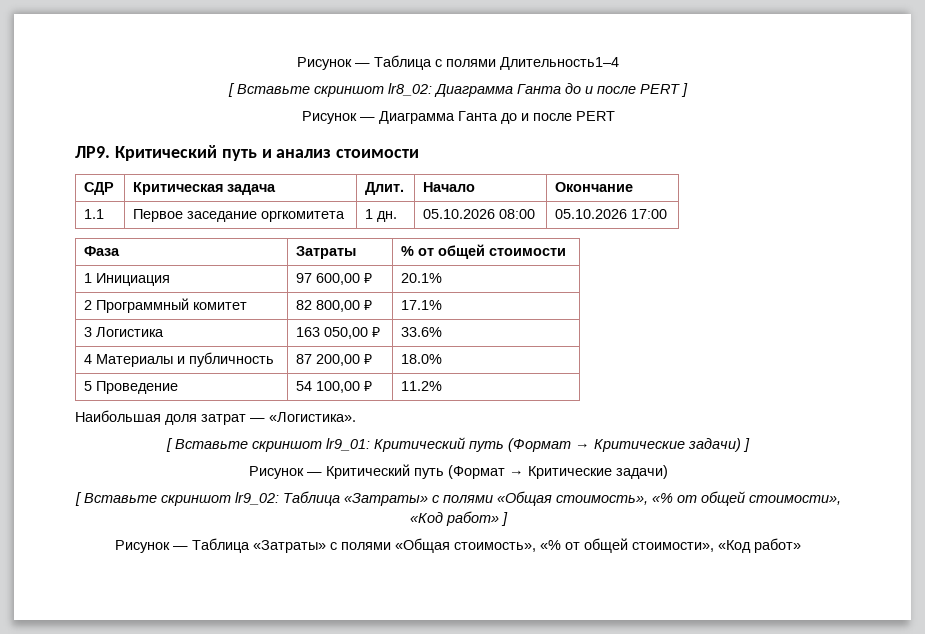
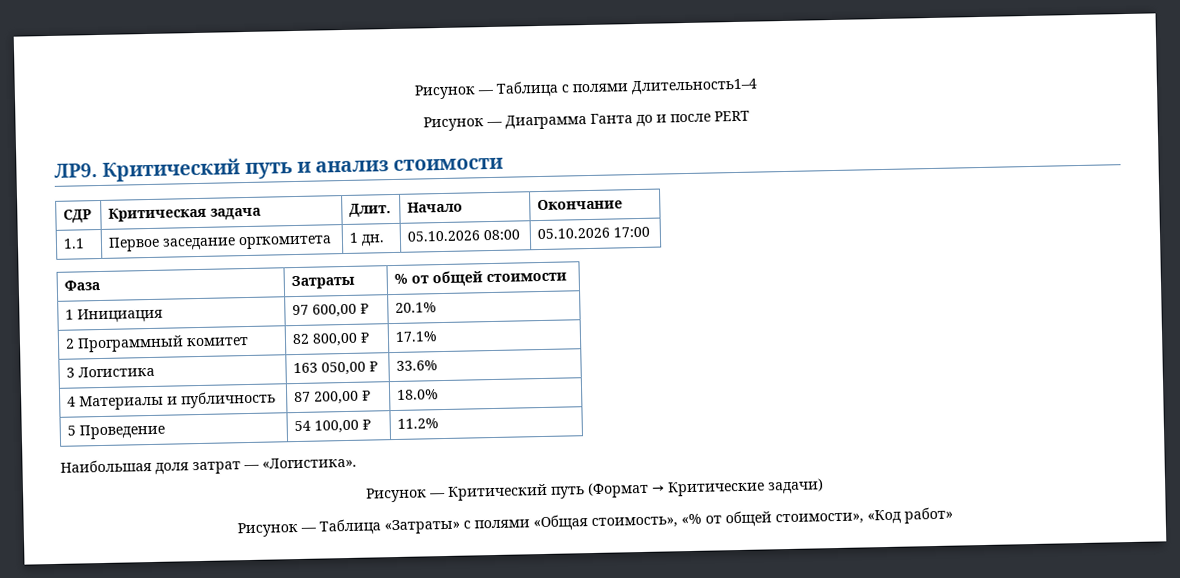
- [ Вставьте скриншот lr8_02: Диаграмма Ганта до и после PERT ]
- [ Вставьте скриншот lr9_01: Критический путь (Формат → Критические задачи) ]
- [ Вставьте скриншот lr9_02: Таблица «Затраты» с полями «Общая стоимость», «% от общей стоимости», «Код работ» ]

